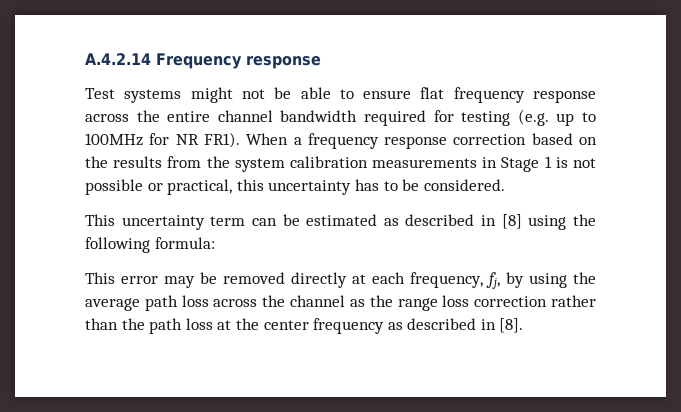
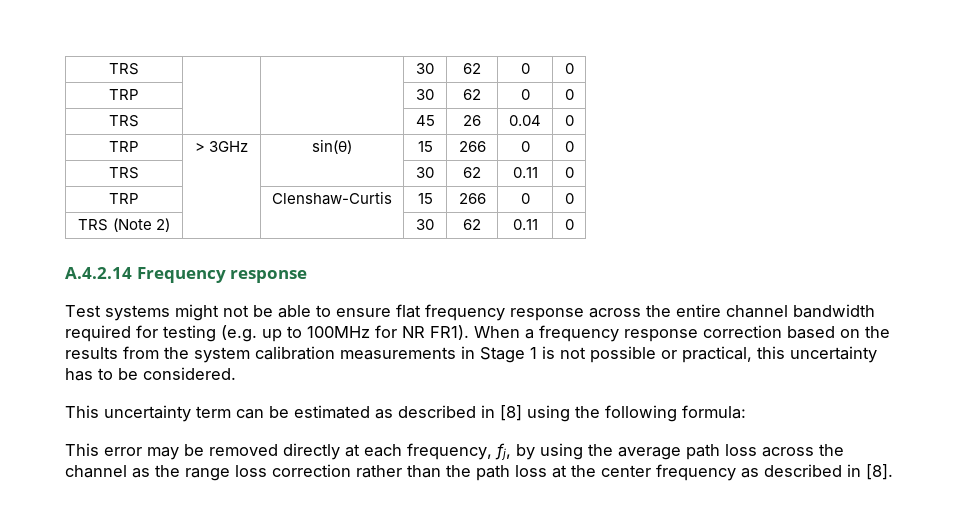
+ TRS | | | 30 | 62 | 0 | 0
+ TRP | | | 30 | 62 | 0 | 0
+ TRS | | | 45 | 26 | 0.04 | 0
+ TRP | > 3GHz | sin(θ) | 15 | 266 | 0 | 0
+ TRS | | | 30 | 62 | 0.11 | 0
+ TRP | | Clenshaw-Curtis | 15 | 266 | 0 | 0
+ TRS (Note 2) | | | 30 | 62 | 0.11 | 0

